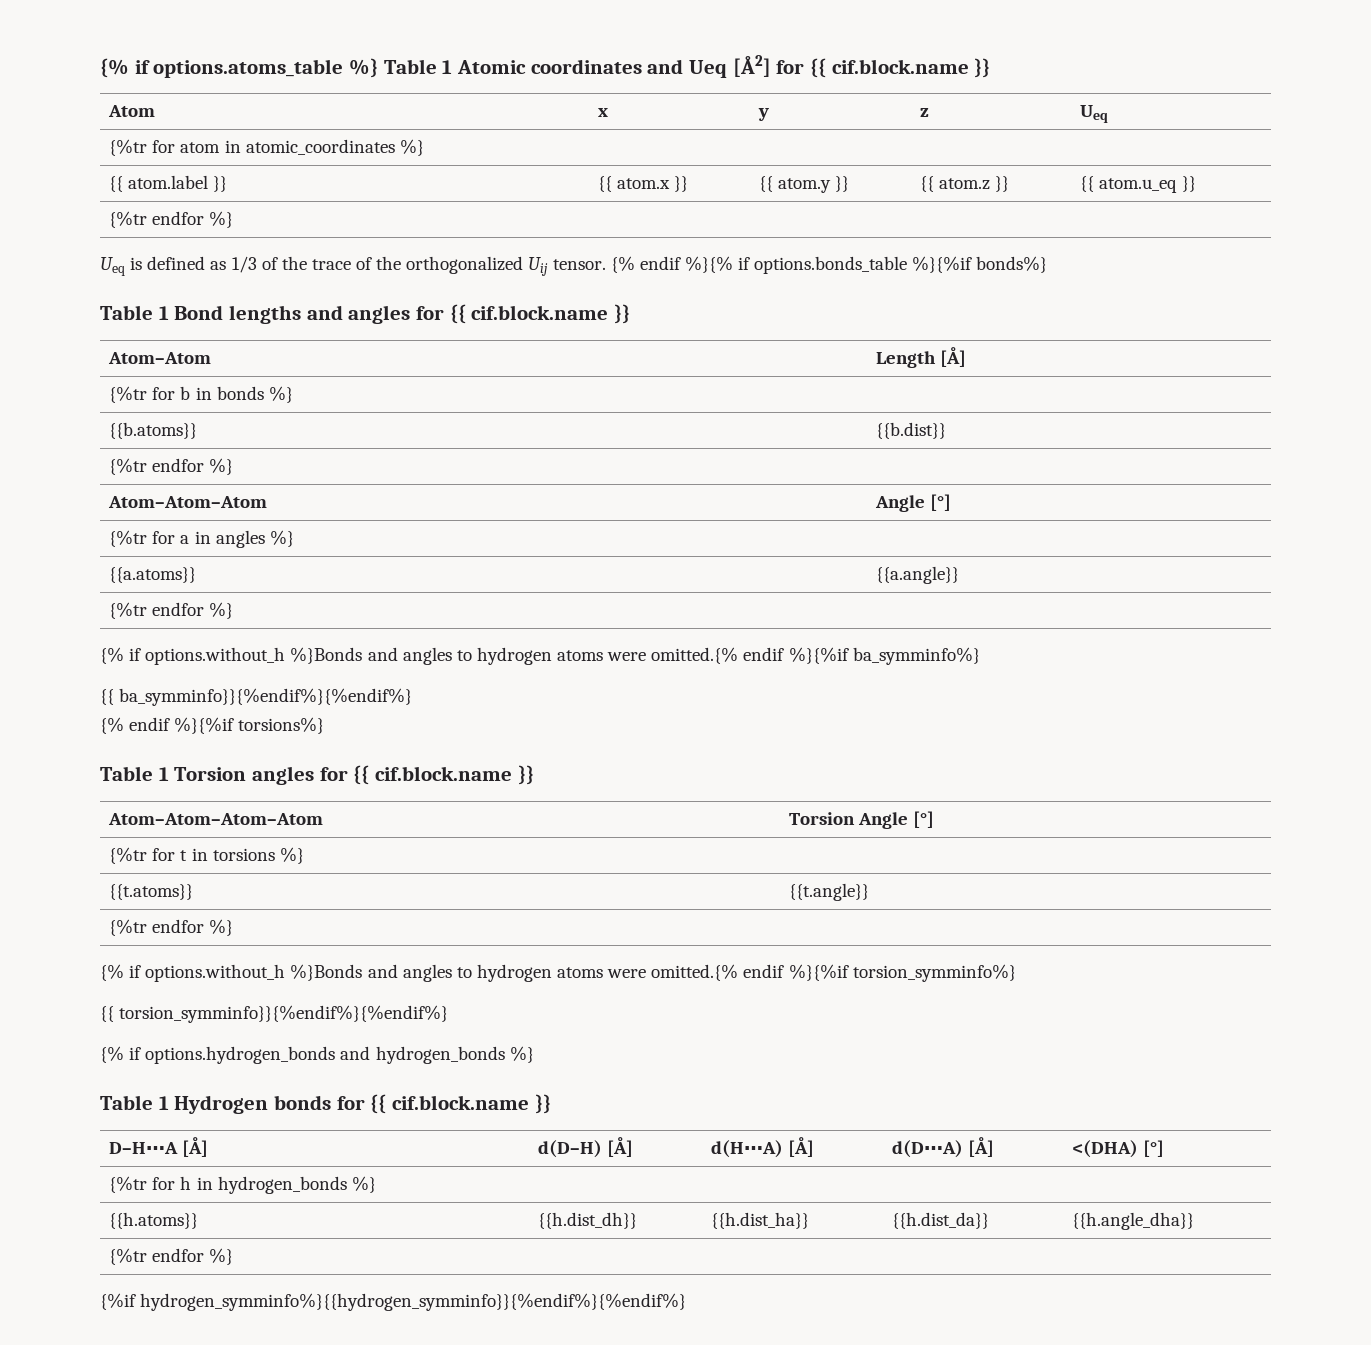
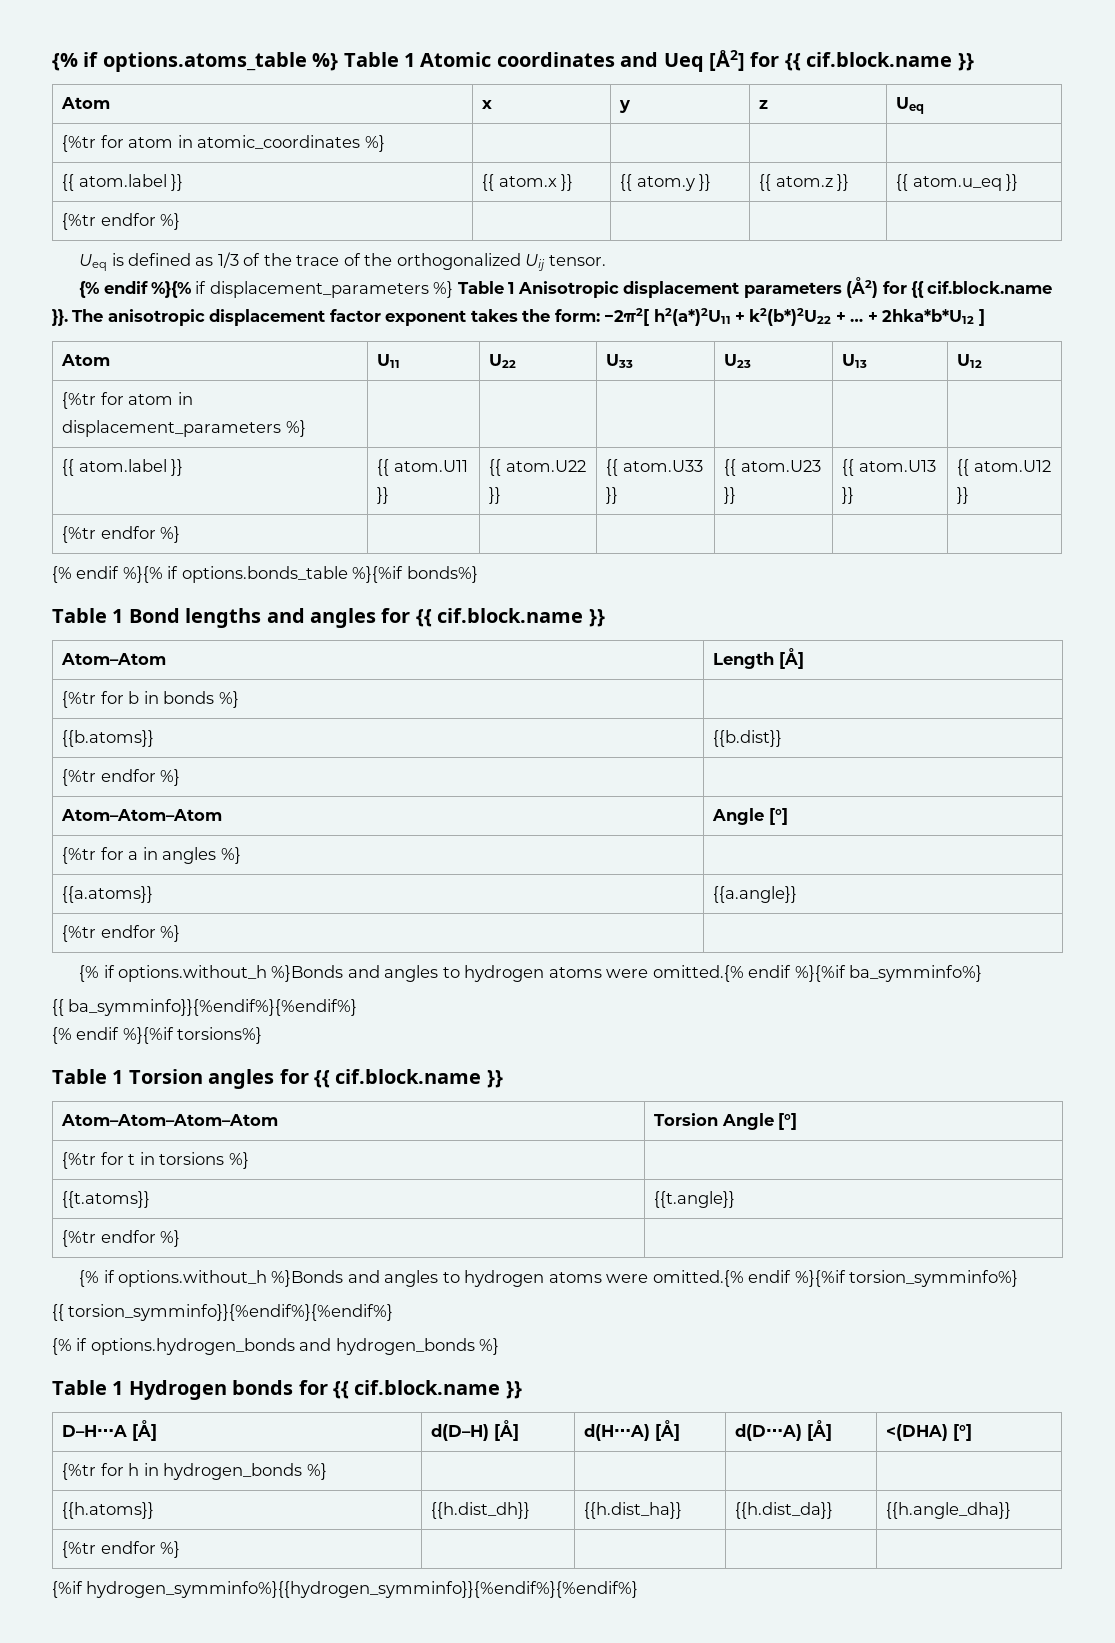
- Ueq is defined as 1/3 of the trace of the orthogonalized Uij tensor. {% endif %}{% if options.bonds_table %}{%if bonds%}
+ Ueq is defined as 1/3 of the trace of the orthogonalized Uij tensor.
+ {% endif %}{% if displacement_parameters %} Table 1 Anisotropic displacement parameters (Å2) for {{ cif.block.name }}. The anisotropic displacement factor exponent takes the form: −2π2[ h2(a*)2U11 + k2(b*)2U22 + … + 2hka*b*U12 ]
+ Atom | U11 | U22 | U33 | U23 | U13 | U12
+ {%tr for atom in displacement_parameters %} | | | | | |
+ {{ atom.label }} | {{ atom.U11 }} | {{ atom.U22 }} | {{ atom.U33 }} | {{ atom.U23 }} | {{ atom.U13 }} | {{ atom.U12 }}
+ {%tr endfor %} | | | | | |
+ {% endif %}{% if options.bonds_table %}{%if bonds%}

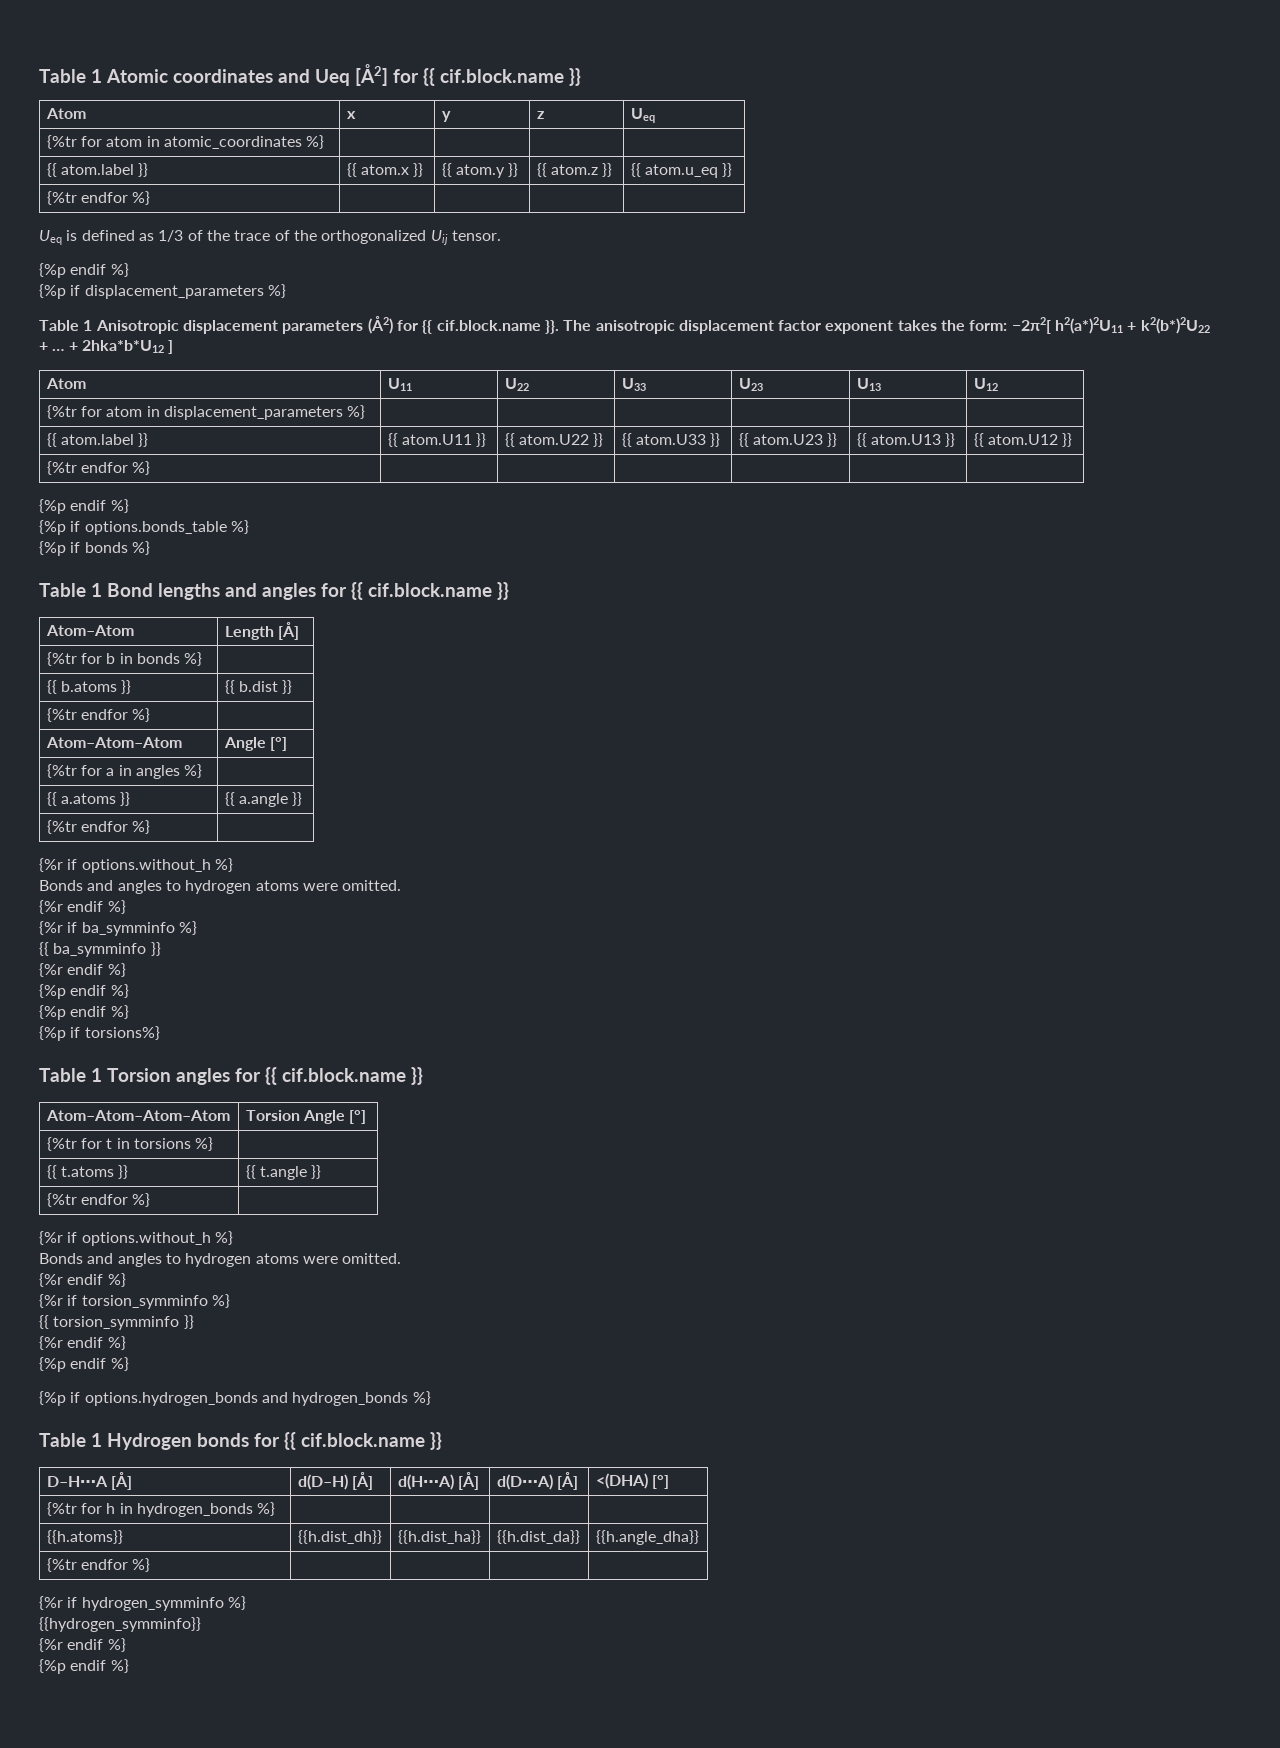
- {% if options.atoms_table %} Table 1 Atomic coordinates and Ueq [Å2] for {{ cif.block.name }}
+ Table 1 Atomic coordinates and Ueq [Å2] for {{ cif.block.name }}
  Ueq is defined as 1/3 of the trace of the orthogonalized Uij tensor.
- {% endif %}{% if displacement_parameters %} Table 1 Anisotropic displacement parameters (Å2) for {{ cif.block.name }}.
+ {%p endif %}
+ {%p if displacement_parameters %}
+ Table 1 Anisotropic displacement parameters (Å2) for {{ cif.block.name }}.
  {%tr endfor %} | | | | | |
- {% endif %}{% if options.bonds_table %}{%if bonds%}
+ {%p endif %}
+ {%p if options.bonds_table %}
+ {%p if bonds %}
- {{b.atoms}} | {{b.dist}}
+ {{ b.atoms }} | {{ b.dist }}
- {{a.atoms}} | {{a.angle}}
+ {{ a.atoms }} | {{ a.angle }}
  {%tr endfor %} |
- {% if options.without_h %}Bonds and angles to hydrogen atoms were omitted.{% endif %}{%if ba_symminfo%}
- {{ ba_symminfo}}{%endif%}{%endif%}
- {% endif %}{%if torsions%}
+ {%r if options.without_h %}
+ Bonds and angles to hydrogen atoms were omitted.
+ {%r endif %}
+ {%r if ba_symminfo %}
+ {{ ba_symminfo }}
+ {%r endif %}
+ {%p endif %}
+ {%p endif %}
+ {%p if torsions%}
- {{t.atoms}} | {{t.angle}}
+ {{ t.atoms }} | {{ t.angle }}
  {%tr endfor %} |
- {% if options.without_h %}Bonds and angles to hydrogen atoms were omitted.{% endif %}{%if torsion_symminfo%}
- {{ torsion_symminfo}}{%endif%}{%endif%}
- {% if options.hydrogen_bonds and hydrogen_bonds %}
+ {%r if options.without_h %}
+ Bonds and angles to hydrogen atoms were omitted.
+ {%r endif %}
+ {%r if torsion_symminfo %}
+ {{ torsion_symminfo }}
+ {%r endif %}
+ {%p endif %}
+ {%p if options.hydrogen_bonds and hydrogen_bonds %}
- {%if hydrogen_symminfo%}{{hydrogen_symminfo}}{%endif%}{%endif%}
+ {%r if hydrogen_symminfo %}
+ {{hydrogen_symminfo}}
+ {%r endif %}
+ {%p endif %}

